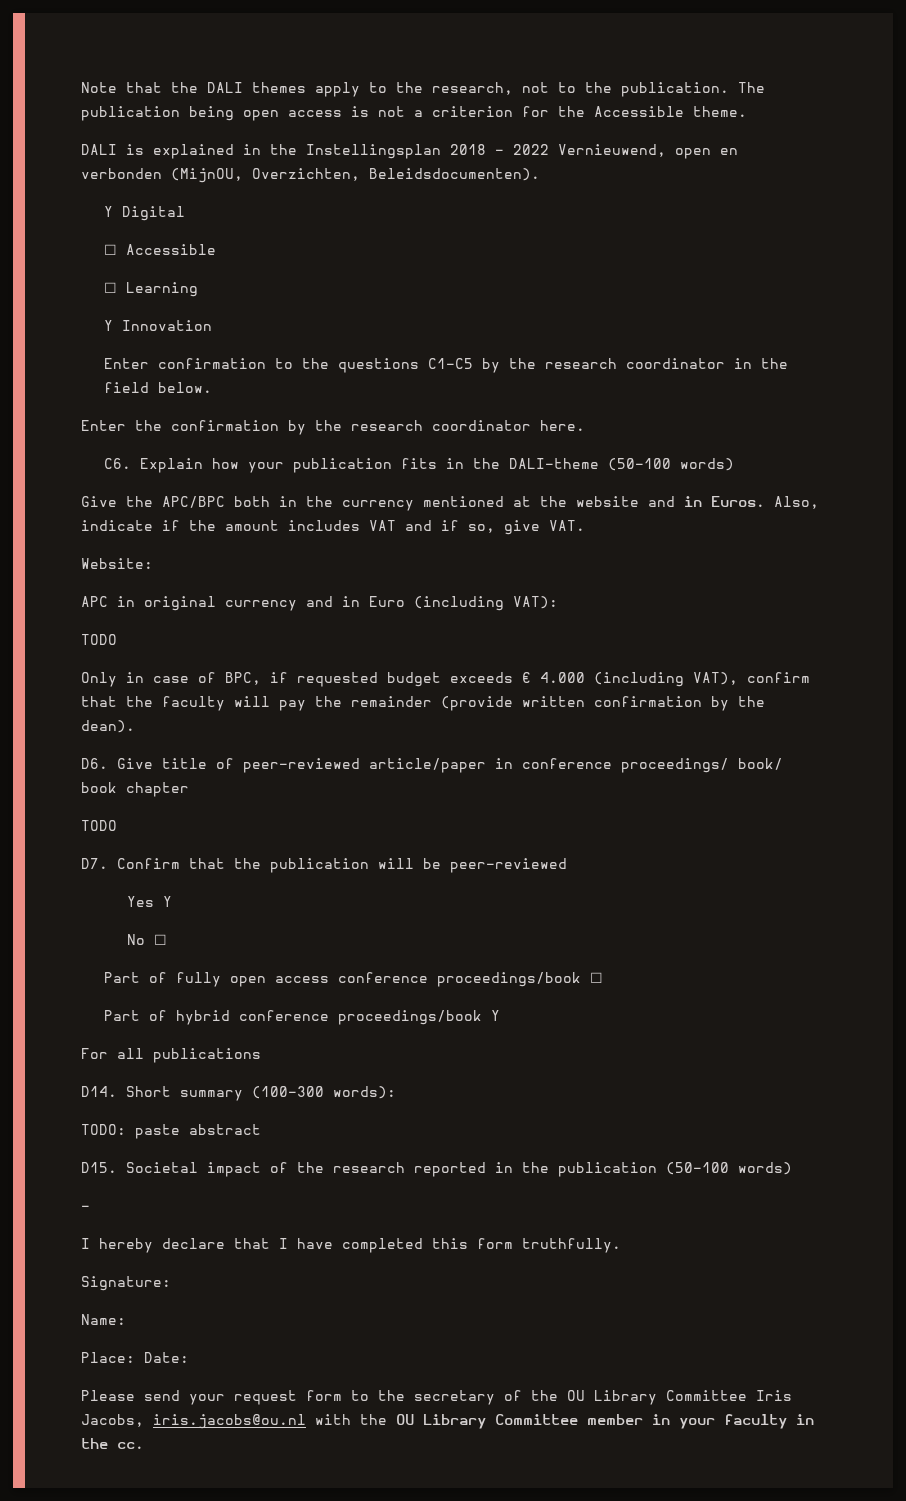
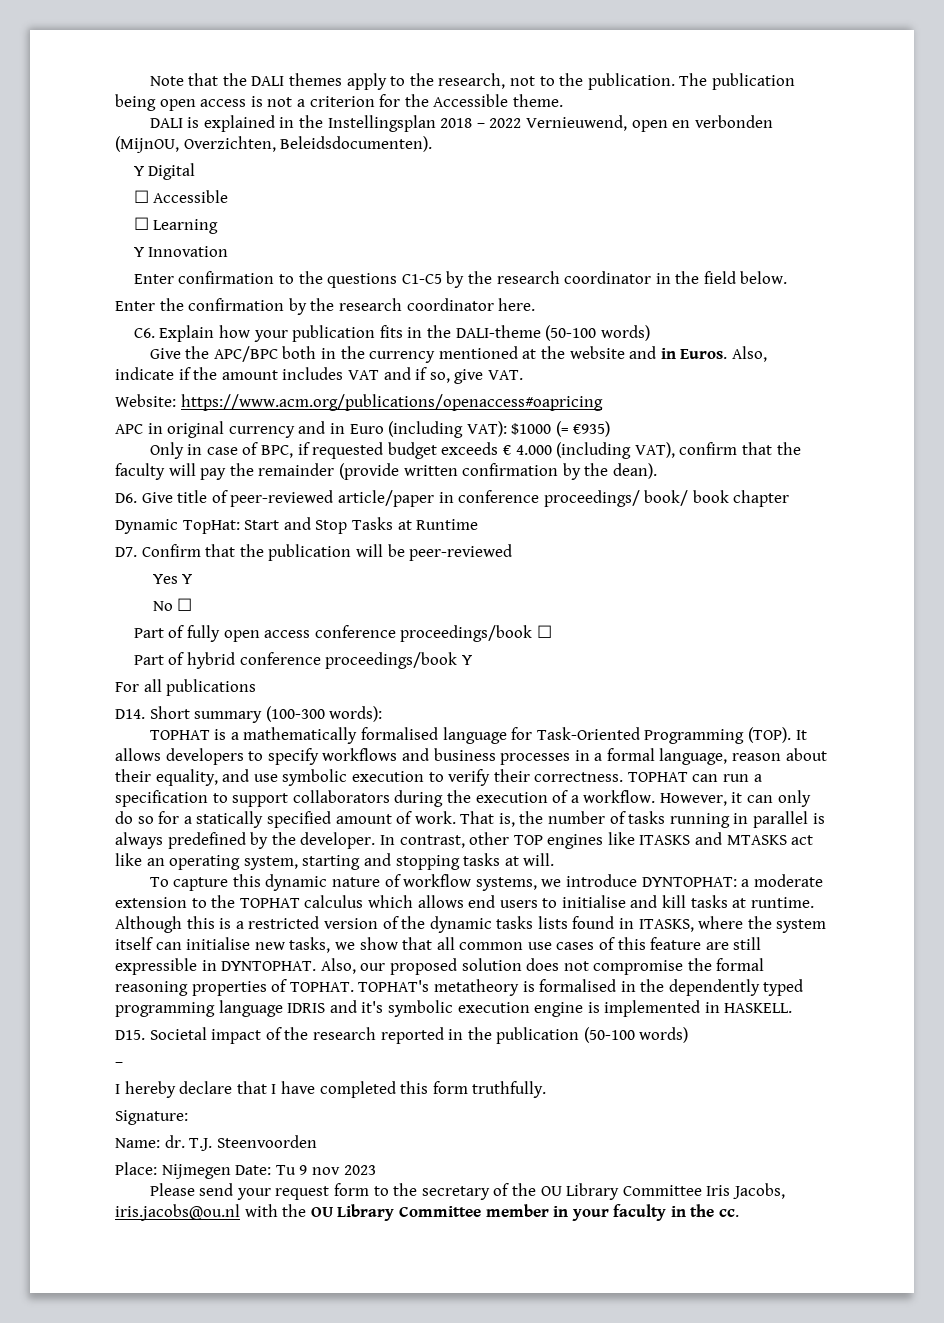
- Website:
+ Website: https://www.acm.org/publications/openaccess#oapricing
- APC in original currency and in Euro (including VAT):
- TODO
+ APC in original currency and in Euro (including VAT): $1000 (= €935)
  D6. Give title of peer-reviewed article/paper in conference proceedings/ book/ book chapter
- TODO
+ Dynamic TopHat: Start and Stop Tasks at Runtime
- TODO: paste abstract
+ TOPHAT is a mathematically formalised language for Task-Oriented Programming (TOP). It allows developers to specify workflows and business processes in a formal language, reason about their equality, and use symbolic execution to verify their correctness. TOPHAT can run a specification to support collaborators during the execution of a workflow. However, it can only do so for a statically specified amount of work. That is, the number of tasks running in parallel is always predefined by the developer. In contrast, other TOP engines like ITASKS and MTASKS act like an operating system, starting and stopping tasks at will.
+ To capture this dynamic nature of workflow systems, we introduce DYNTOPHAT: a moderate extension to the TOPHAT calculus which allows end users to initialise and kill tasks at runtime. Although this is a restricted version of the dynamic tasks lists found in ITASKS, where the system itself can initialise new tasks, we show that all common use cases of this feature are still expressible in DYNTOPHAT. Also, our proposed solution does not compromise the formal reasoning properties of TOPHAT. TOPHAT's metatheory is formalised in the dependently typed programming language IDRIS and it's symbolic execution engine is implemented in HASKELL.
- Name:
+ Name: dr. T.J. Steenvoorden
- Place: Date:
+ Place: Nijmegen Date: Tu 9 nov 2023

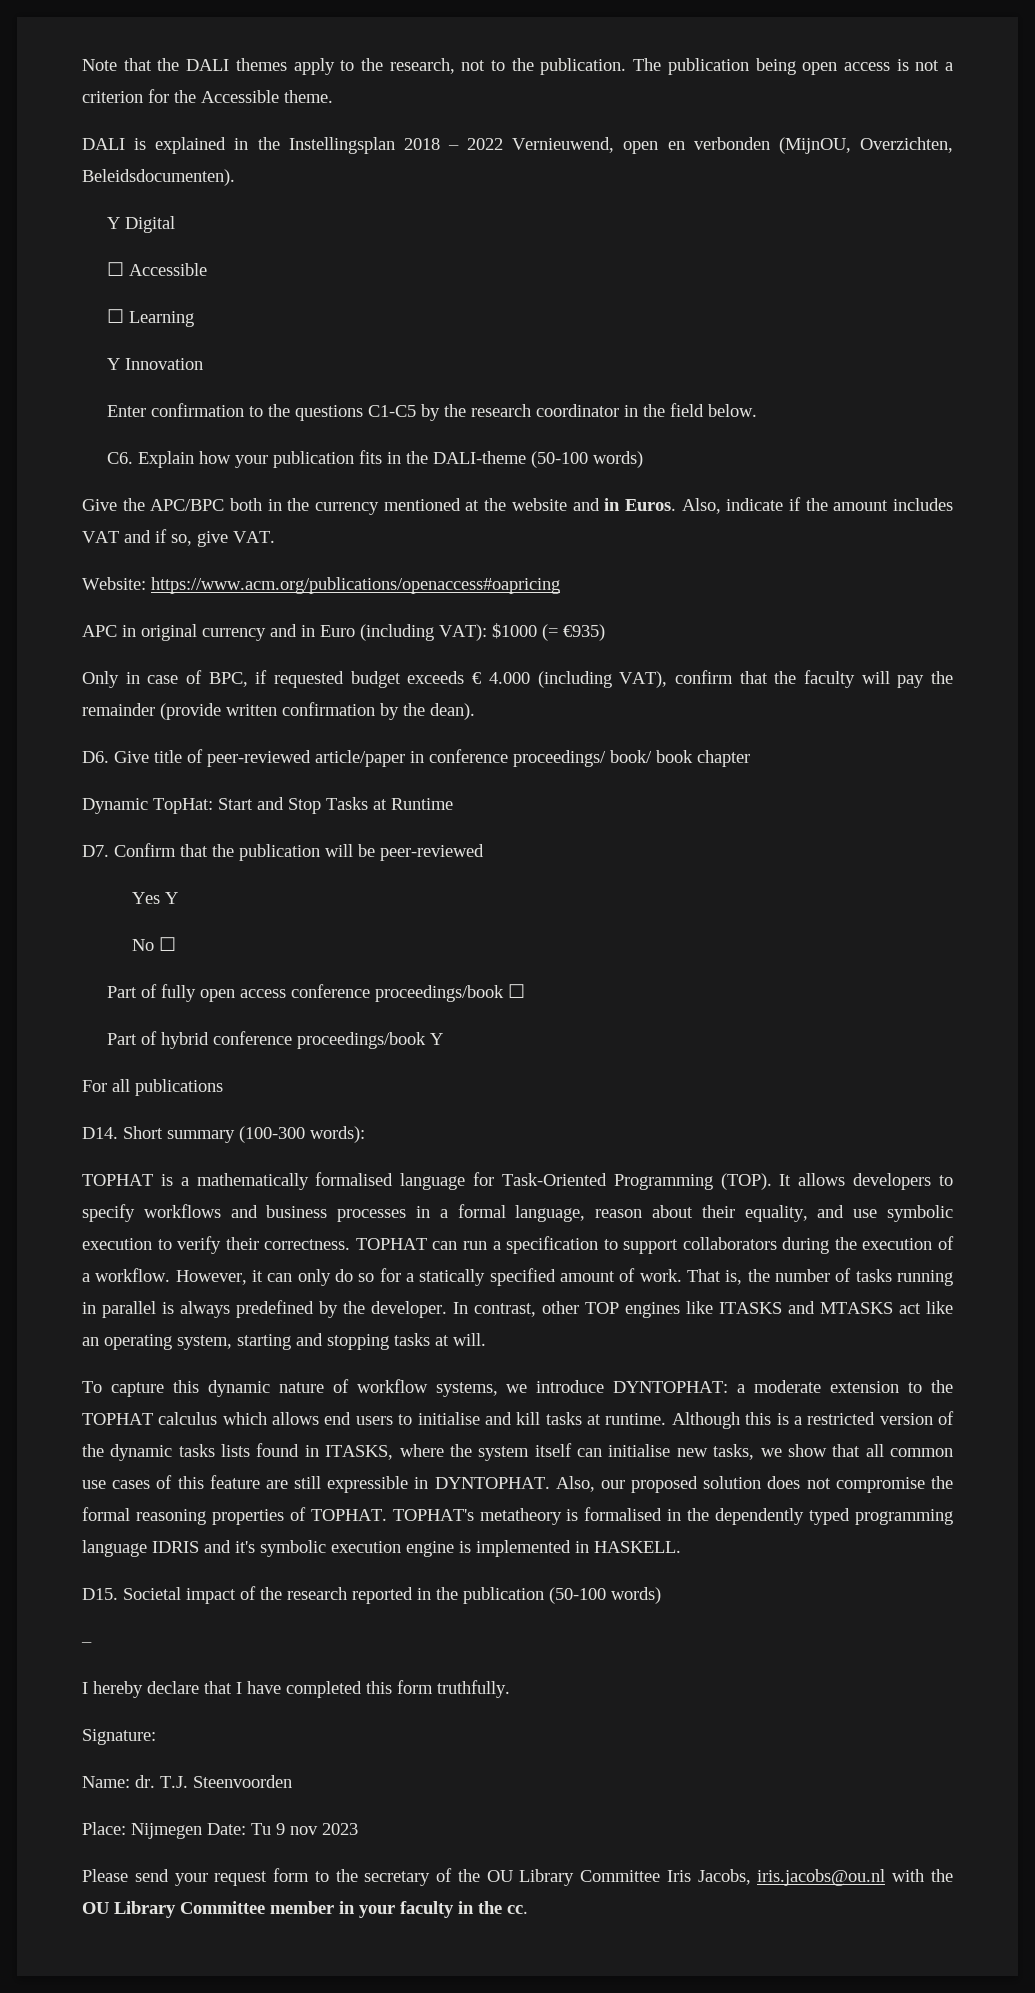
- Enter the confirmation by the research coordinator here.

